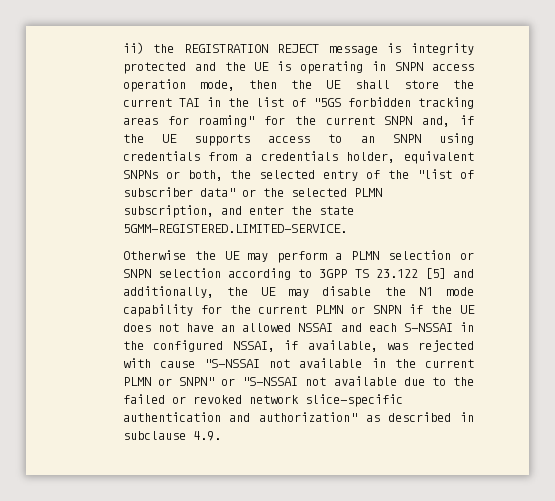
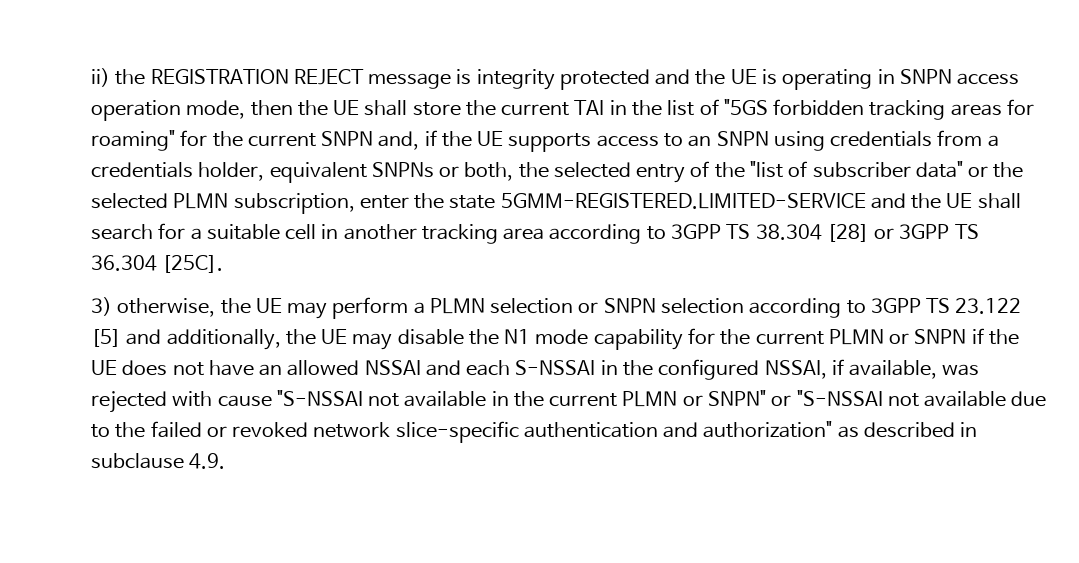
- ii) the REGISTRATION REJECT message is integrity protected and the UE is operating in SNPN access operation mode, then the UE shall store the current TAI in the list of "5GS forbidden tracking areas for roaming" for the current SNPN and, if the UE supports access to an SNPN using credentials from a credentials holder, equivalent SNPNs or both, the selected entry of the "list of subscriber data" or the selected PLMN subscription, and enter the state 5GMM-REGISTERED.LIMITED-SERVICE.
- Otherwise the UE may perform a PLMN selection or SNPN selection according to 3GPP TS 23.122 [5] and additionally, the UE may disable the N1 mode capability for the current PLMN or SNPN if the UE does not have an allowed NSSAI and each S-NSSAI in the configured NSSAI, if available, was rejected with cause "S-NSSAI not available in the current PLMN or SNPN" or "S-NSSAI not available due to the failed or revoked network slice-specific authentication and authorization" as described in subclause 4.9.
+ ii) the REGISTRATION REJECT message is integrity protected and the UE is operating in SNPN access operation mode, then the UE shall store the current TAI in the list of "5GS forbidden tracking areas for roaming" for the current SNPN and, if the UE supports access to an SNPN using credentials from a credentials holder, equivalent SNPNs or both, the selected entry of the "list of subscriber data" or the selected PLMN subscription, enter the state 5GMM-REGISTERED.LIMITED-SERVICE and the UE shall search for a suitable cell in another tracking area according to 3GPP TS 38.304 [28] or 3GPP TS 36.304 [25C].
+ 3) otherwise, the UE may perform a PLMN selection or SNPN selection according to 3GPP TS 23.122 [5] and additionally, the UE may disable the N1 mode capability for the current PLMN or SNPN if the UE does not have an allowed NSSAI and each S-NSSAI in the configured NSSAI, if available, was rejected with cause "S-NSSAI not available in the current PLMN or SNPN" or "S-NSSAI not available due to the failed or revoked network slice-specific authentication and authorization" as described in subclause 4.9.

